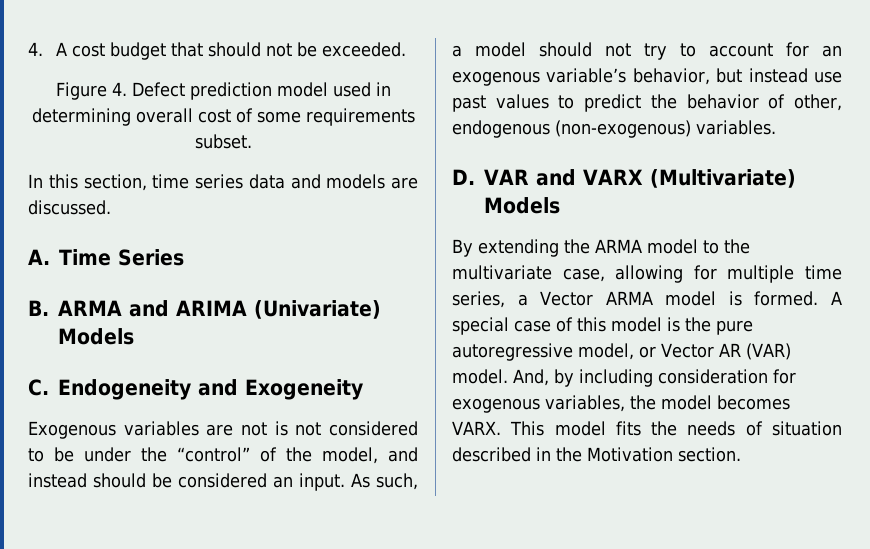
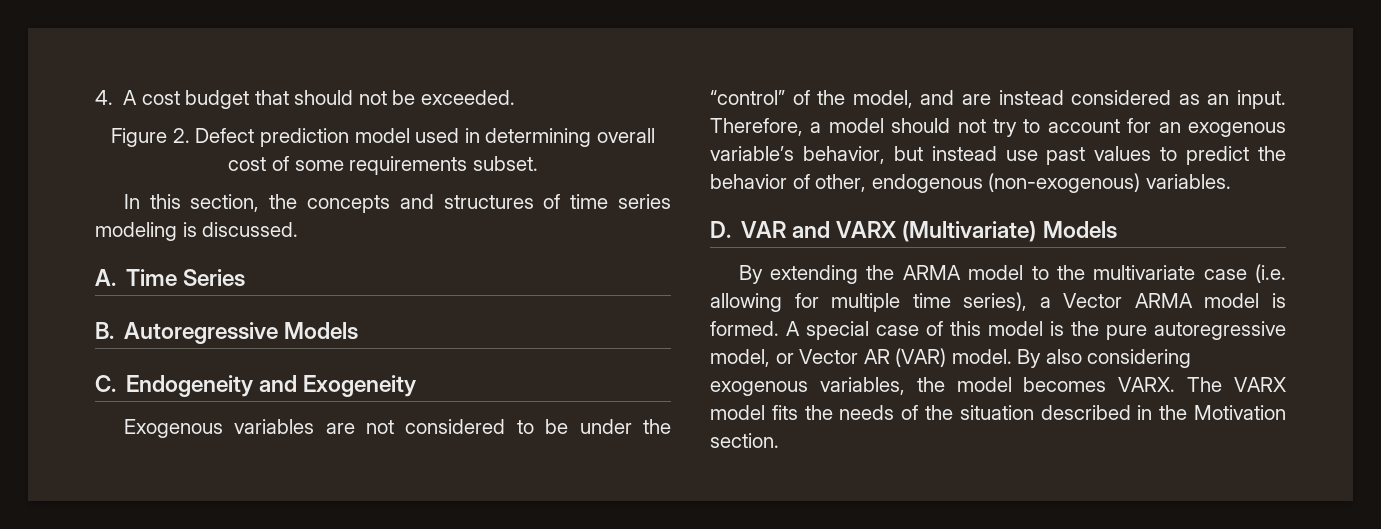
- Figure 4. Defect prediction model used in determining overall cost of some requirements subset.
+ Figure 2. Defect prediction model used in determining overall cost of some requirements subset.
- In this section, time series data and models are discussed.
+ In this section, the concepts and structures of time series modeling is discussed.
- B. ARMA and ARIMA (Univariate) Models
+ B. Autoregressive Models
- Exogenous variables are not is not considered to be under the “control” of the model, and instead should be considered an input. As such, a model should not try to account for an exogenous variable’s behavior, but instead use past values to predict the behavior of other, endogenous (non-exogenous) variables.
+ Exogenous variables are not considered to be under the “control” of the model, and are instead considered as an input. Therefore, a model should not try to account for an exogenous variable’s behavior, but instead use past values to predict the behavior of other, endogenous (non-exogenous) variables.
- By extending the ARMA model to the multivariate case, allowing for multiple time series, a Vector ARMA model is formed.
+ By extending the ARMA model to the multivariate case (i.e. allowing for multiple time series), a Vector ARMA model is formed.
- And, by including consideration for exogenous variables, the model becomes VARX.
+ By also considering exogenous variables, the model becomes VARX.
- This model fits the needs of situation described in the Motivation section.
+ The VARX model fits the needs of the situation described in the Motivation section.

